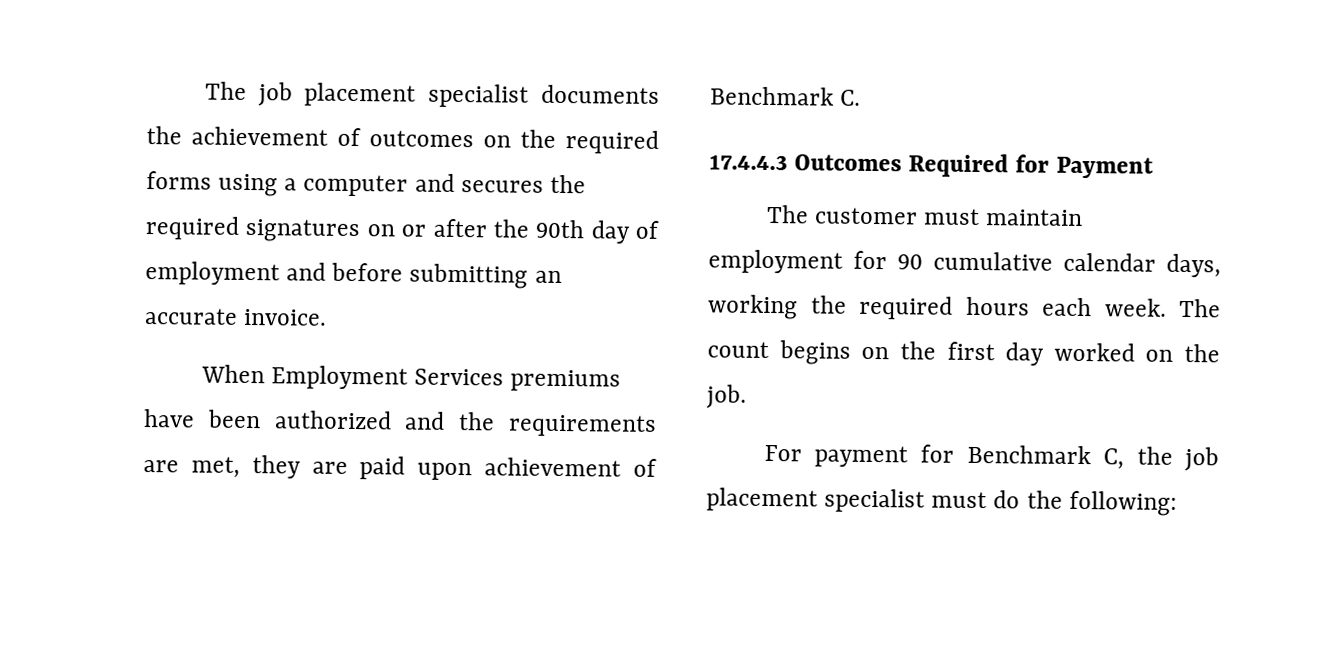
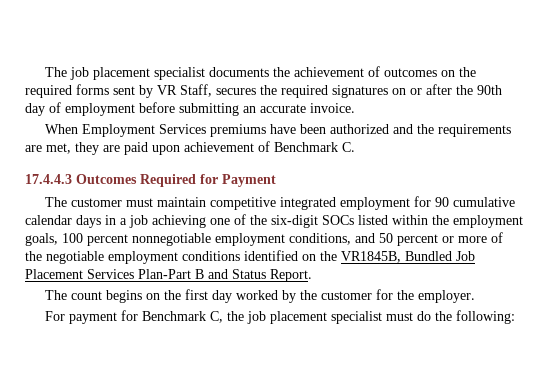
- The job placement specialist documents the achievement of outcomes on the required forms using a computer and secures the required signatures on or after the 90th day of employment and before submitting an accurate invoice.
+ The job placement specialist documents the achievement of outcomes on the required forms sent by VR Staff, secures the required signatures on or after the 90th day of employment before submitting an accurate invoice.
- The customer must maintain employment for 90 cumulative calendar days, working the required hours each week. The count begins on the first day worked on the job.
+ The customer must maintain competitive integrated employment for 90 cumulative calendar days in a job achieving one of the six-digit SOCs listed within the employment goals, 100 percent nonnegotiable employment conditions, and 50 percent or more of the negotiable employment conditions identified on the VR1845B, Bundled Job Placement Services Plan-Part B and Status Report.
+ The count begins on the first day worked by the customer for the employer.

